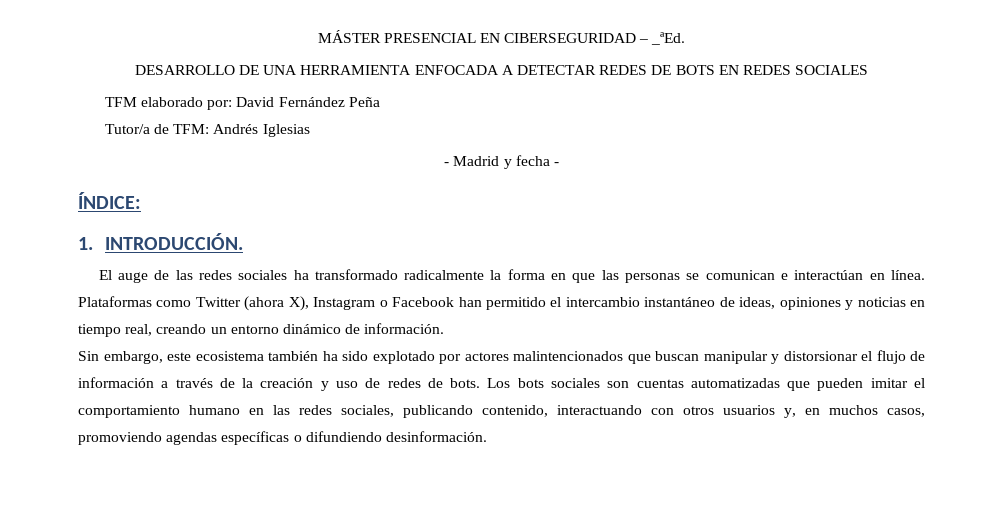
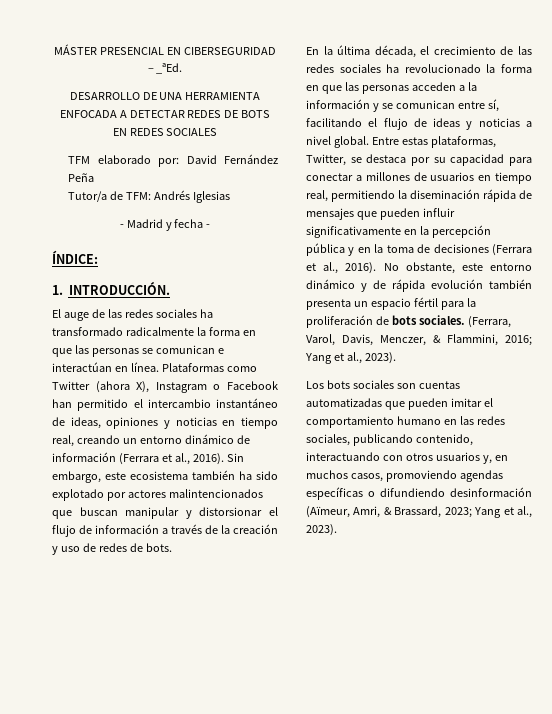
- Plataformas como Twitter (ahora X), Instagram o Facebook han permitido el intercambio instantáneo de ideas, opiniones y noticias en tiempo real, creando un entorno dinámico de información.
- Sin embargo, este ecosistema también ha sido explotado por actores malintencionados que buscan manipular y distorsionar el flujo de información a través de la creación y uso de redes de bots. Los bots sociales son cuentas automatizadas que pueden imitar el comportamiento humano en las redes sociales, publicando contenido, interactuando con otros usuarios y, en muchos casos, promoviendo agendas específicas o difundiendo desinformación.
+ Plataformas como Twitter (ahora X), Instagram o Facebook han permitido el intercambio instantáneo de ideas, opiniones y noticias en tiempo real, creando un entorno dinámico de información (Ferrara et al., 2016). Sin embargo, este ecosistema también ha sido explotado por actores malintencionados que buscan manipular y distorsionar el flujo de información a través de la creación y uso de redes de bots.
+ En la última década, el crecimiento de las redes sociales ha revolucionado la forma en que las personas acceden a la información y se comunican entre sí, facilitando el flujo de ideas y noticias a nivel global. Entre estas plataformas, Twitter, se destaca por su capacidad para conectar a millones de usuarios en tiempo real, permitiendo la diseminación rápida de mensajes que pueden influir significativamente en la percepción pública y en la toma de decisiones (Ferrara et al., 2016). No obstante, este entorno dinámico y de rápida evolución también presenta un espacio fértil para la proliferación de bots sociales. (Ferrara, Varol, Davis, Menczer, & Flammini, 2016; Yang et al., 2023).
+ Los bots sociales son cuentas automatizadas que pueden imitar el comportamiento humano en las redes sociales, publicando contenido, interactuando con otros usuarios y, en muchos casos, promoviendo agendas específicas o difundiendo desinformación (Aïmeur, Amri, & Brassard, 2023; Yang et al., 2023).

